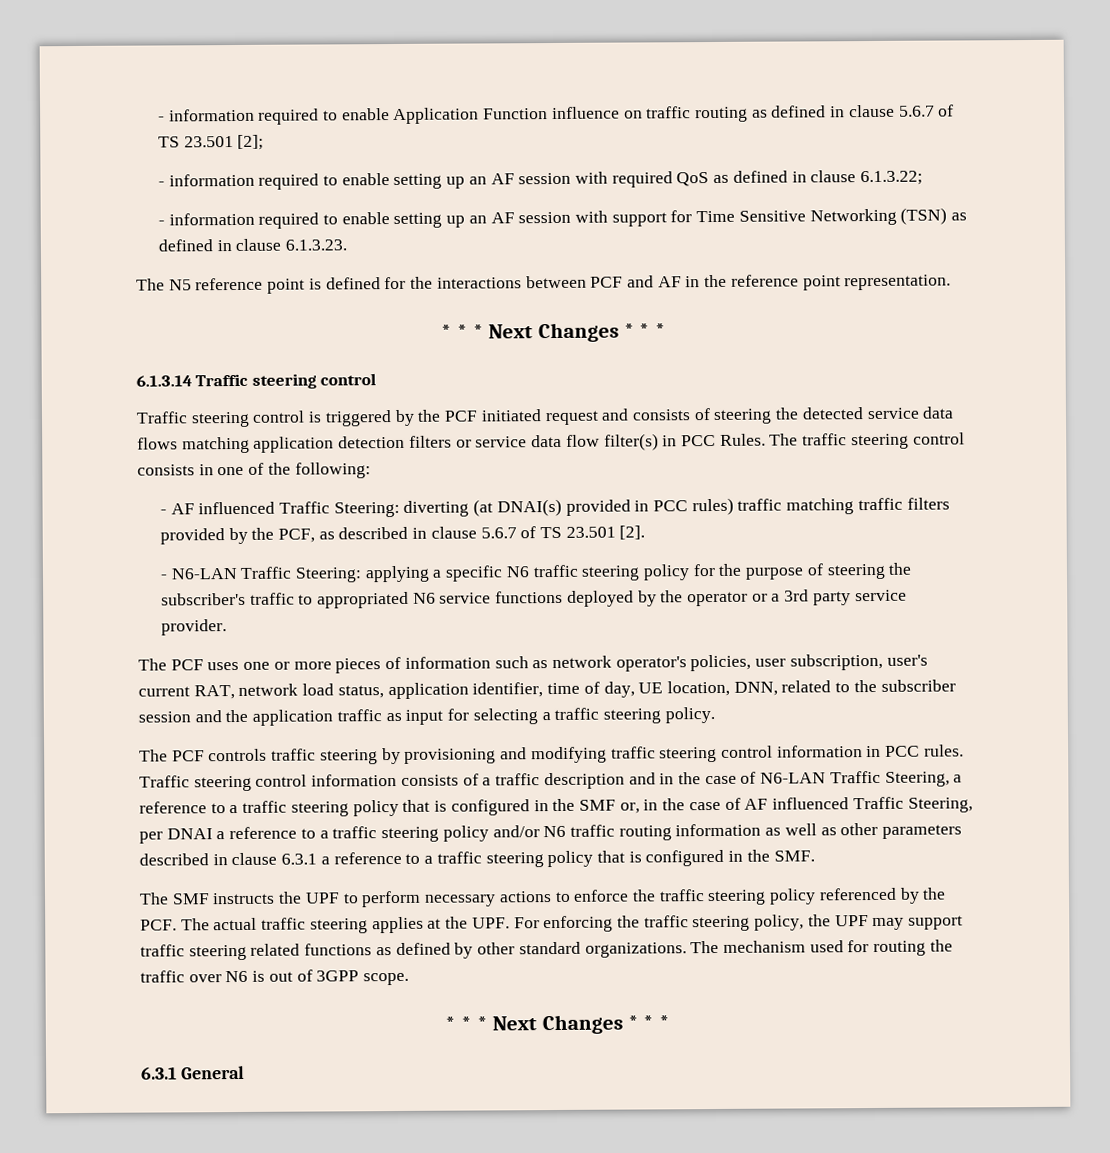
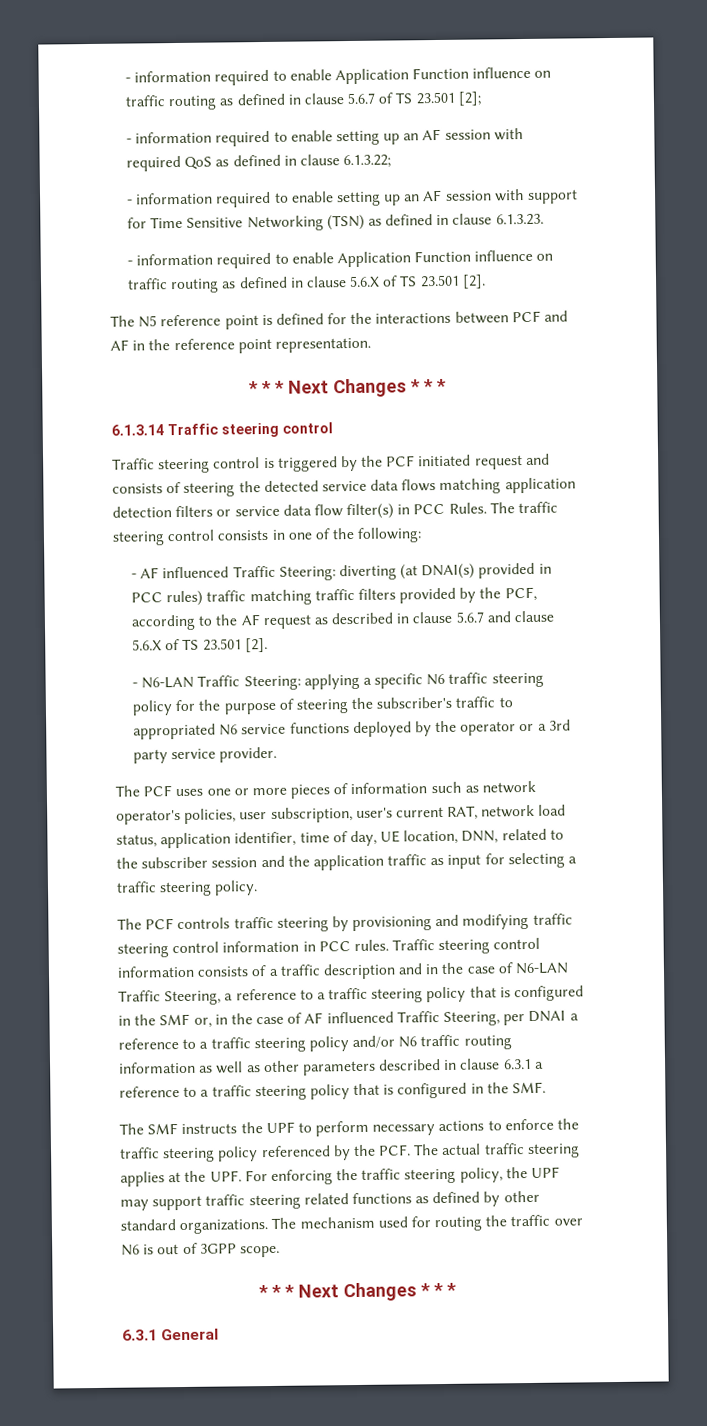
+ - information required to enable Application Function influence on traffic routing as defined in clause 5.6.X of TS 23.501 [2].
- - AF influenced Traffic Steering: diverting (at DNAI(s) provided in PCC rules) traffic matching traffic filters provided by the PCF, as described in clause 5.6.7 of TS 23.501 [2].
+ - AF influenced Traffic Steering: diverting (at DNAI(s) provided in PCC rules) traffic matching traffic filters provided by the PCF, according to the AF request as described in clause 5.6.7 and clause 5.6.X of TS 23.501 [2].

